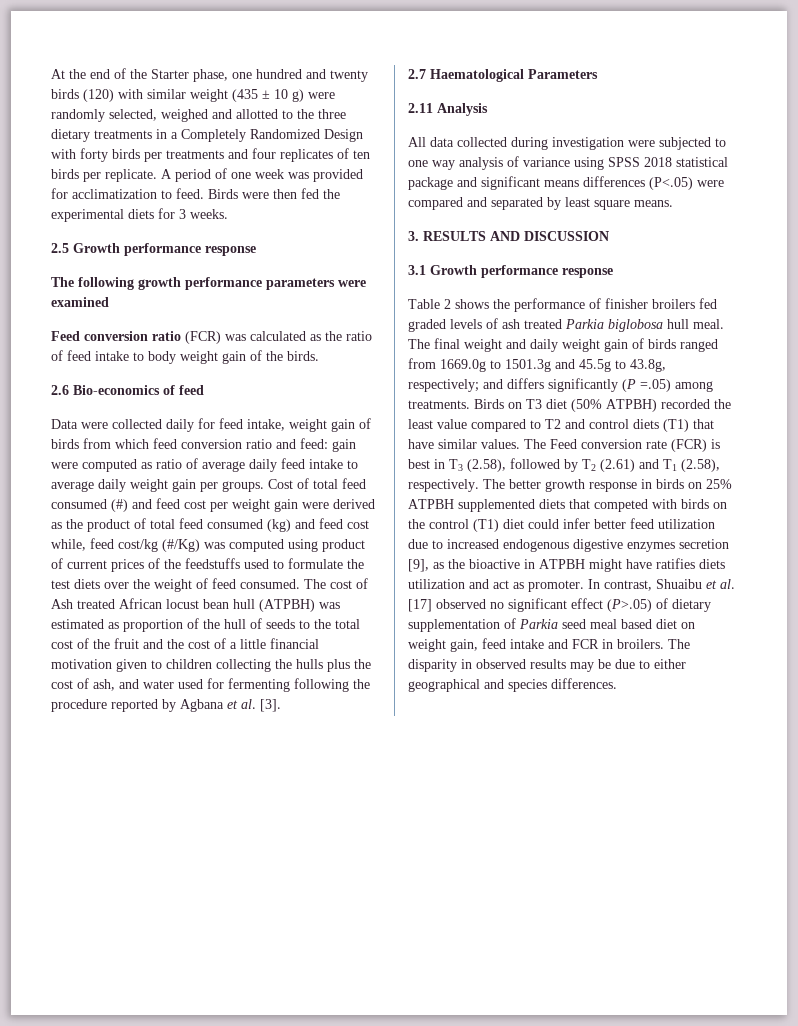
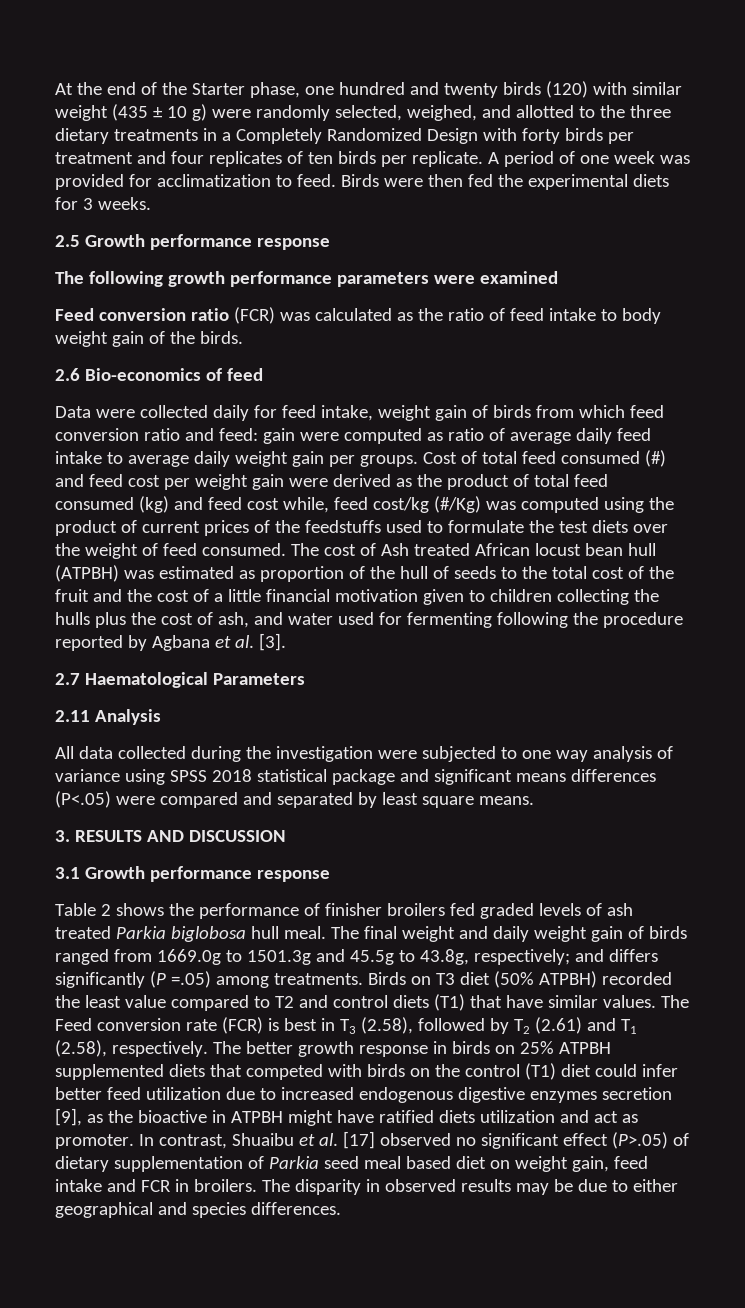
- At the end of the Starter phase, one hundred and twenty birds (120) with similar weight (435 ± 10 g) were randomly selected, weighed and allotted to the three dietary treatments in a Completely Randomized Design with forty birds per treatments and four replicates of ten birds per replicate.
+ At the end of the Starter phase, one hundred and twenty birds (120) with similar weight (435 ± 10 g) were randomly selected, weighed, and allotted to the three dietary treatments in a Completely Randomized Design with forty birds per treatment and four replicates of ten birds per replicate.
- Cost of total feed consumed (#) and feed cost per weight gain were derived as the product of total feed consumed (kg) and feed cost while, feed cost/kg (#/Kg) was computed using product of current prices of the feedstuffs used to formulate the test diets over the weight of feed consumed.
+ Cost of total feed consumed (#) and feed cost per weight gain were derived as the product of total feed consumed (kg) and feed cost while, feed cost/kg (#/Kg) was computed using the product of current prices of the feedstuffs used to formulate the test diets over the weight of feed consumed.
- All data collected during investigation were subjected to one way analysis of variance using SPSS 2018 statistical package and significant means differences (P<.05) were compared and separated by least square means.
+ All data collected during the investigation were subjected to one way analysis of variance using SPSS 2018 statistical package and significant means differences (P<.05) were compared and separated by least square means.
- The better growth response in birds on 25% ATPBH supplemented diets that competed with birds on the control (T1) diet could infer better feed utilization due to increased endogenous digestive enzymes secretion [9], as the bioactive in ATPBH might have ratifies diets utilization and act as promoter.
+ The better growth response in birds on 25% ATPBH supplemented diets that competed with birds on the control (T1) diet could infer better feed utilization due to increased endogenous digestive enzymes secretion [9], as the bioactive in ATPBH might have ratified diets utilization and act as promoter.

